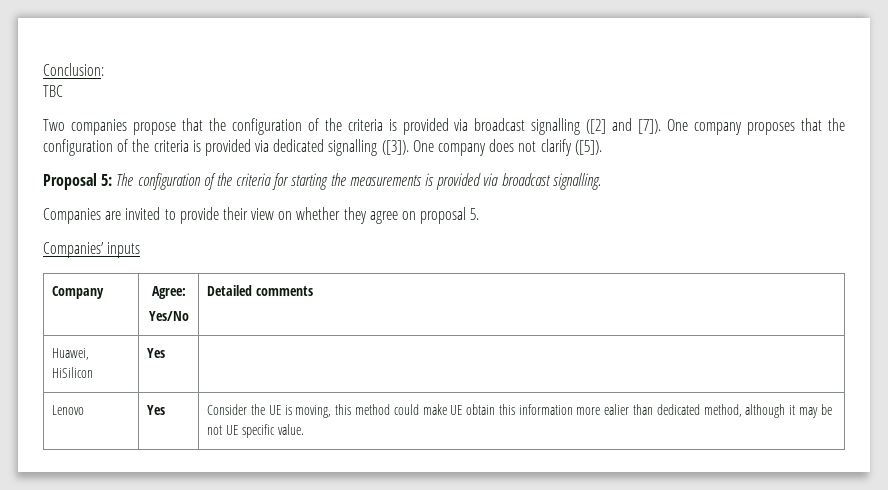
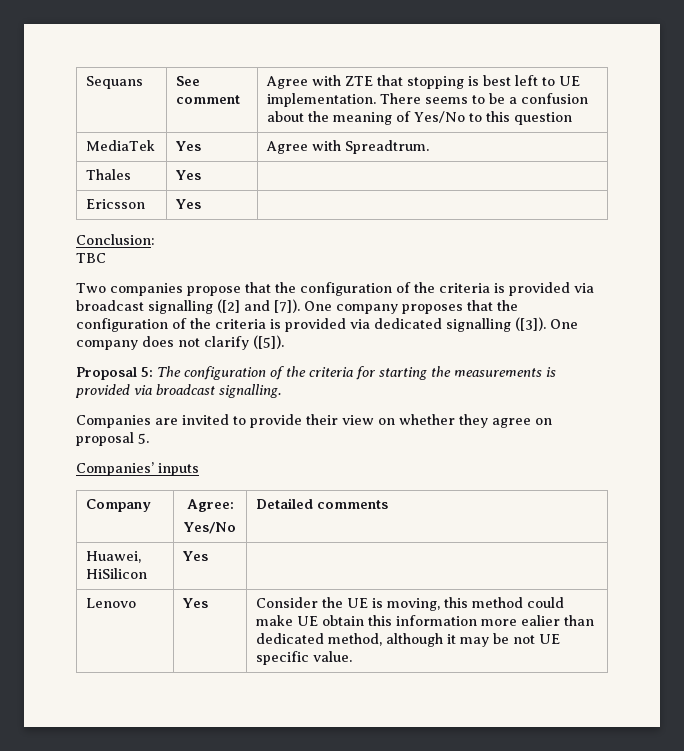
+ Sequans | See comment | Agree with ZTE that stopping is best left to UE implementation. There seems to be a confusion about the meaning of Yes/No to this question
+ MediaTek | Yes | Agree with Spreadtrum.
+ Thales | Yes |
+ Ericsson | Yes |

